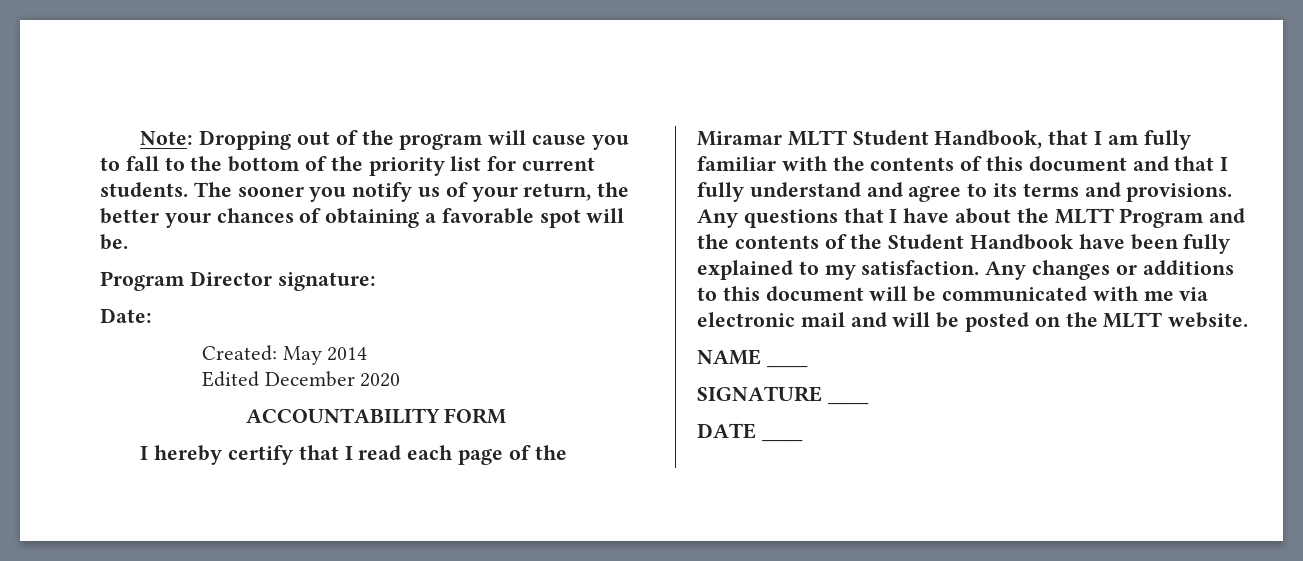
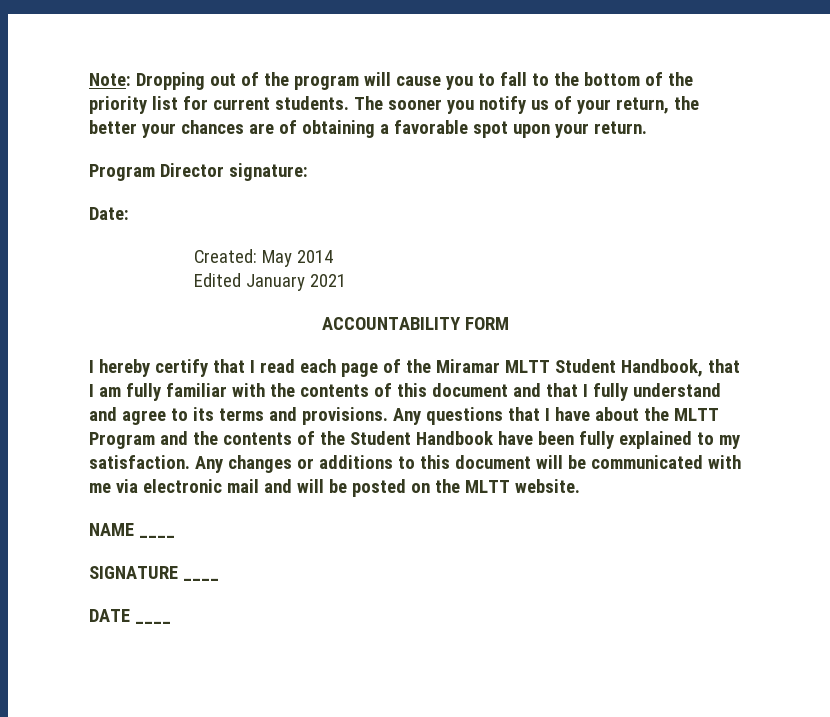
- The sooner you notify us of your return, the better your chances of obtaining a favorable spot will be.
+ The sooner you notify us of your return, the better your chances are of obtaining a favorable spot upon your return.
- Edited December 2020
+ Edited January 2021

